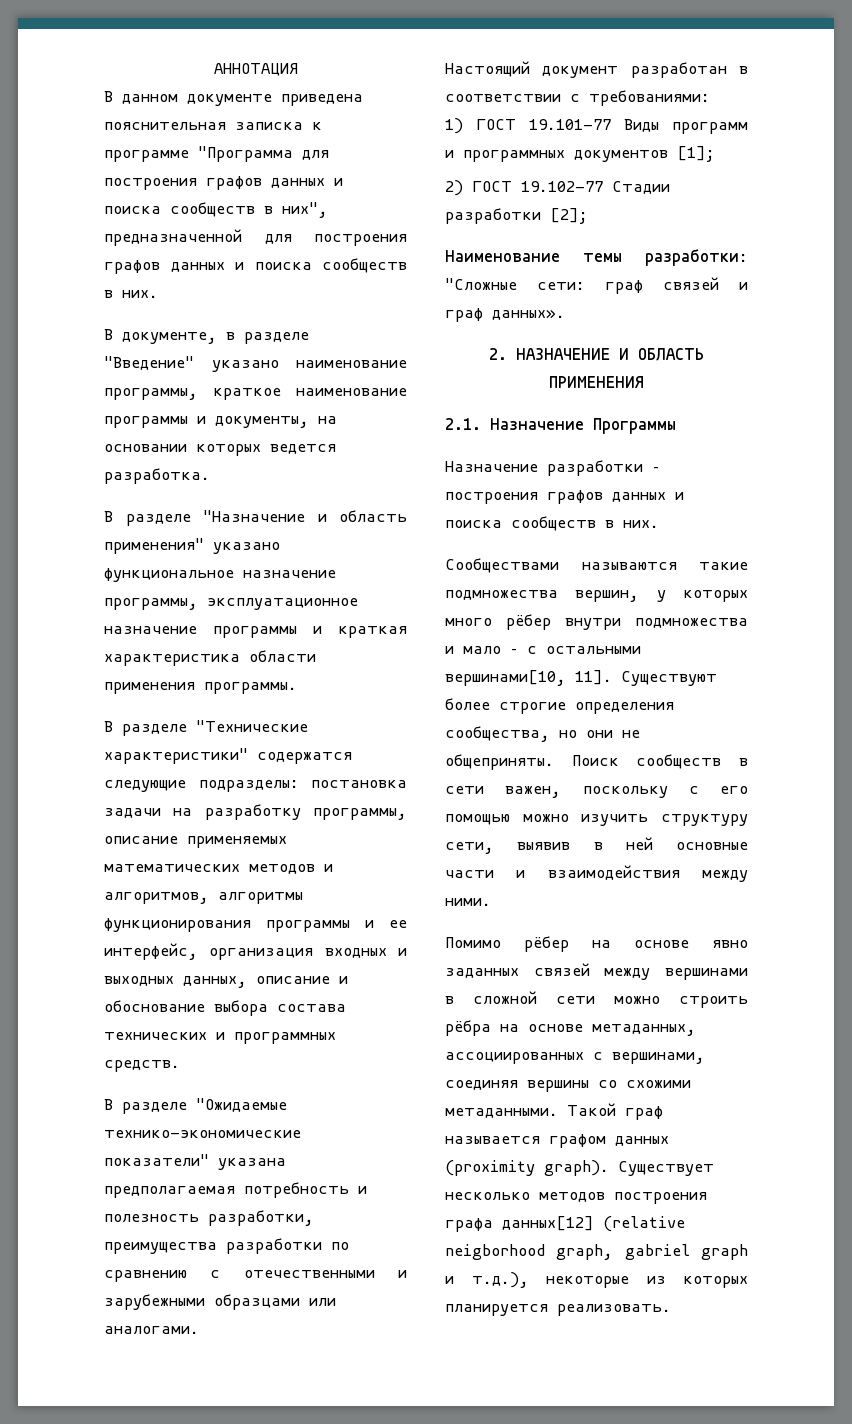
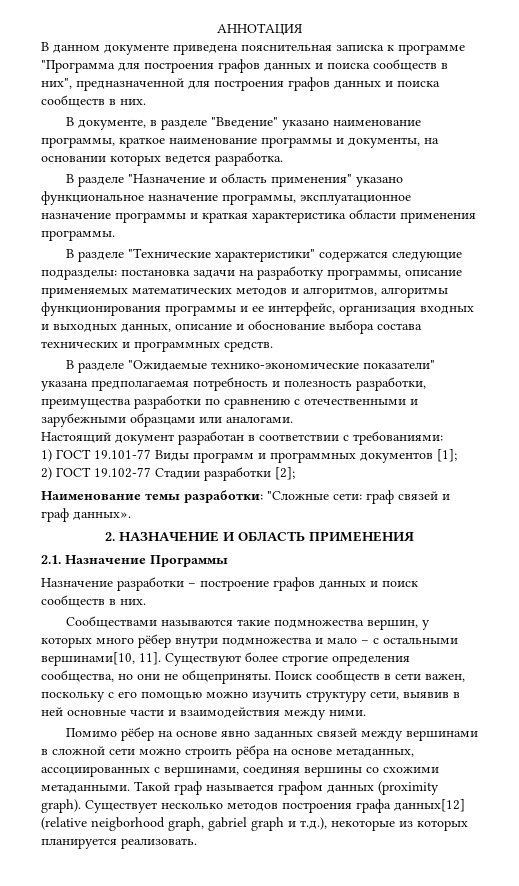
- Назначение разработки – построения графов данных и поиска сообществ в них.
+ Назначение разработки – построение графов данных и поиск сообществ в них.

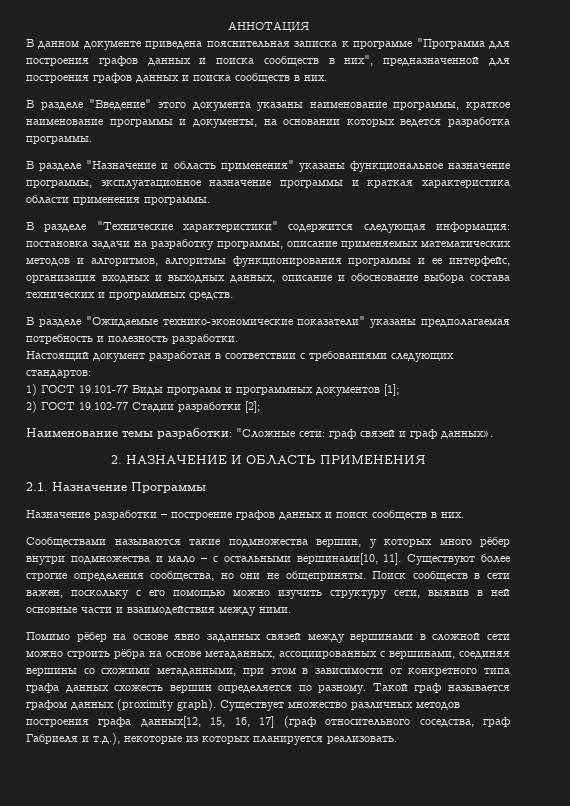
- В документе, в разделе "Введение" указано наименование программы, краткое наименование программы и документы, на основании которых ведется разработка.
+ В разделе "Введение" этого документа указаны наименование программы, краткое наименование программы и документы, на основании которых ведется разработка программы.
- В разделе "Назначение и область применения" указано функциональное назначение программы, эксплуатационное назначение программы и краткая характеристика области применения программы.
+ В разделе "Назначение и область применения" указаны функциональное назначение программы, эксплуатационное назначение программы и краткая характеристика области применения программы.
- В разделе "Технические характеристики" содержатся следующие подразделы: постановка задачи на разработку программы, описание применяемых математических методов и алгоритмов, алгоритмы функционирования программы и ее интерфейс, организация входных и выходных данных, описание и обоснование выбора состава технических и программных средств.
+ В разделе "Технические характеристики" содержится следующая информация: постановка задачи на разработку программы, описание применяемых математических методов и алгоритмов, алгоритмы функционирования программы и ее интерфейс, организация входных и выходных данных, описание и обоснование выбора состава технических и программных средств.
- В разделе "Ожидаемые технико-экономические показатели" указана предполагаемая потребность и полезность разработки, преимущества разработки по сравнению с отечественными и зарубежными образцами или аналогами.
+ В разделе "Ожидаемые технико-экономические показатели" указаны предполагаемая потребность и полезность разработки.
- Настоящий документ разработан в соответствии с требованиями:
+ Настоящий документ разработан в соответствии с требованиями следующих стандартов:
- Помимо рёбер на основе явно заданных связей между вершинами в сложной сети можно строить рёбра на основе метаданных, ассоциированных с вершинами, соединяя вершины со схожими метаданными.
+ Помимо рёбер на основе явно заданных связей между вершинами в сложной сети можно строить рёбра на основе метаданных, ассоциированных с вершинами, соединяя вершины со схожими метаданными, при этом в зависимости от конкретного типа графа данных схожесть вершин определяется по разному.
- Существует несколько методов построения графа данных[12] (relative neigborhood graph, gabriel graph и т.д.), некоторые из которых планируется реализовать.
+ Существует множество различных методов построения графа данных[12, 15, 16, 17] (граф относительного соседства, граф Габриеля и т.д.), некоторые из которых планируется реализовать.

